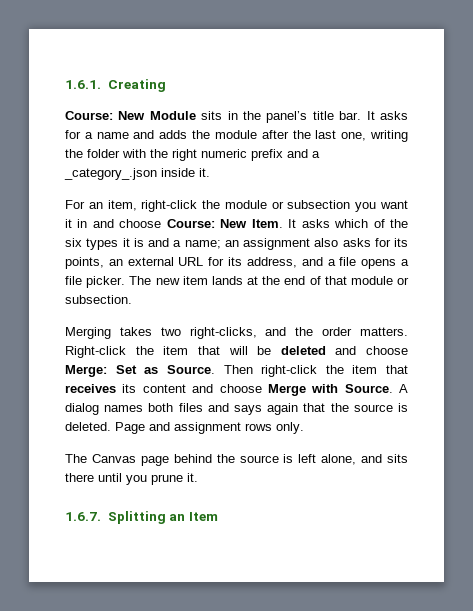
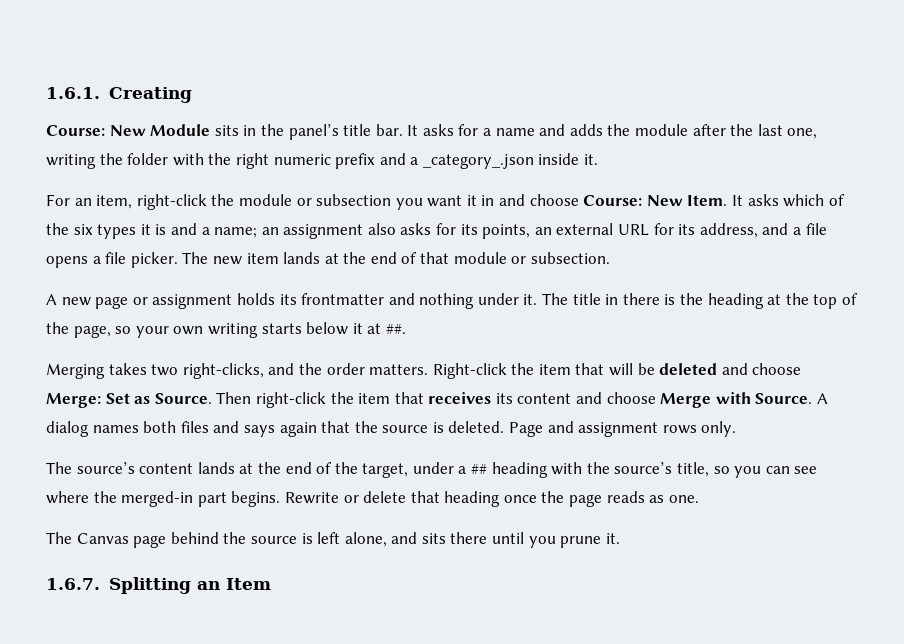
+ A new page or assignment holds its frontmatter and nothing under it. The title in there is the heading at the top of the page, so your own writing starts below it at ##.
+ The source’s content lands at the end of the target, under a ## heading with the source’s title, so you can see where the merged-in part begins. Rewrite or delete that heading once the page reads as one.

